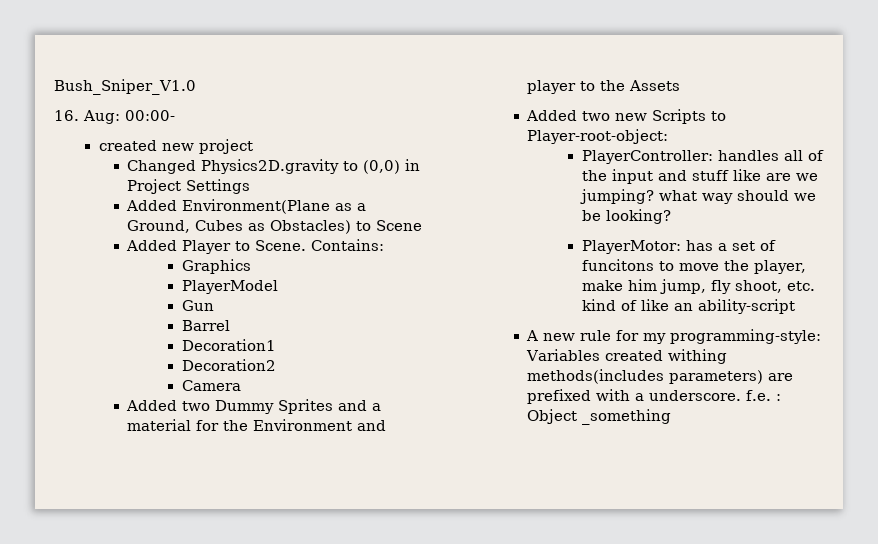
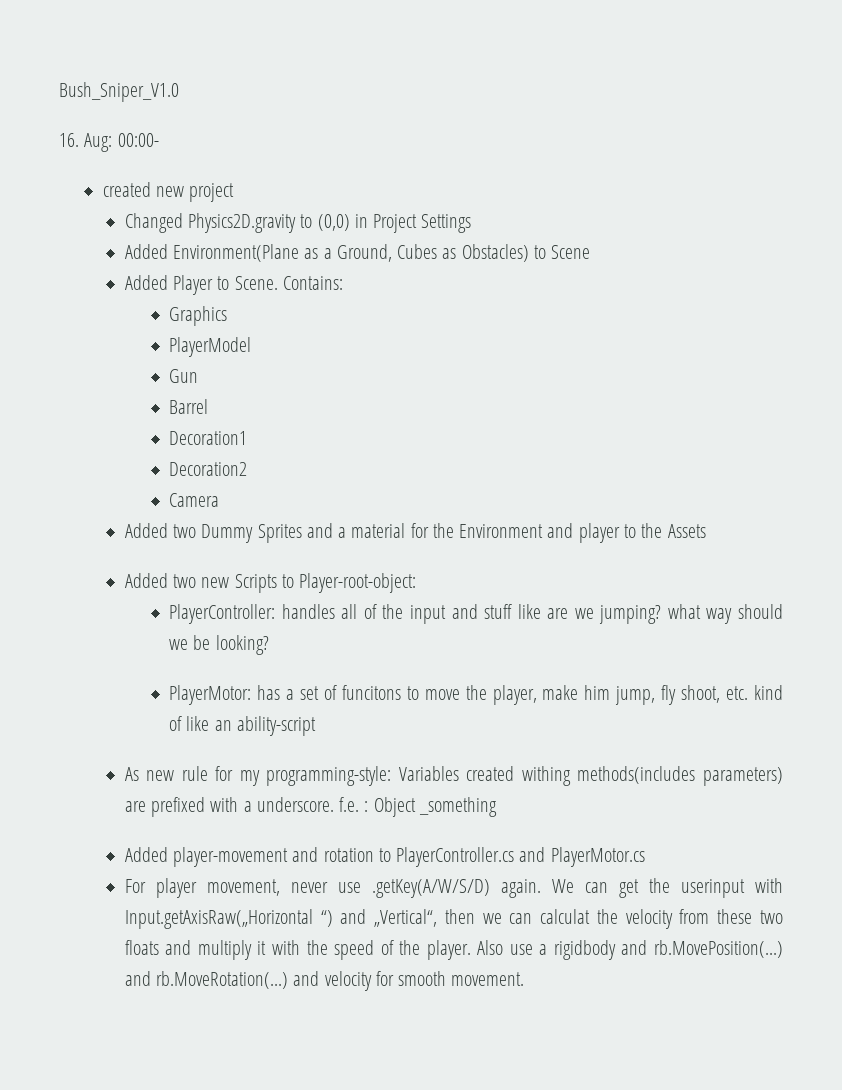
- A new rule for my programming-style: Variables created withing methods(includes parameters) are prefixed with a underscore. f.e. : Object _something
+ As new rule for my programming-style: Variables created withing methods(includes parameters) are prefixed with a underscore. f.e. : Object _something
+ Added player-movement and rotation to PlayerController.cs and PlayerMotor.cs
+ For player movement, never use .getKey(A/W/S/D) again. We can get the userinput with Input.getAxisRaw(„Horizontal “) and „Vertical“, then we can calculat the velocity from these two floats and multiply it with the speed of the player. Also use a rigidbody and rb.MovePosition(...) and rb.MoveRotation(...) and velocity for smooth movement.

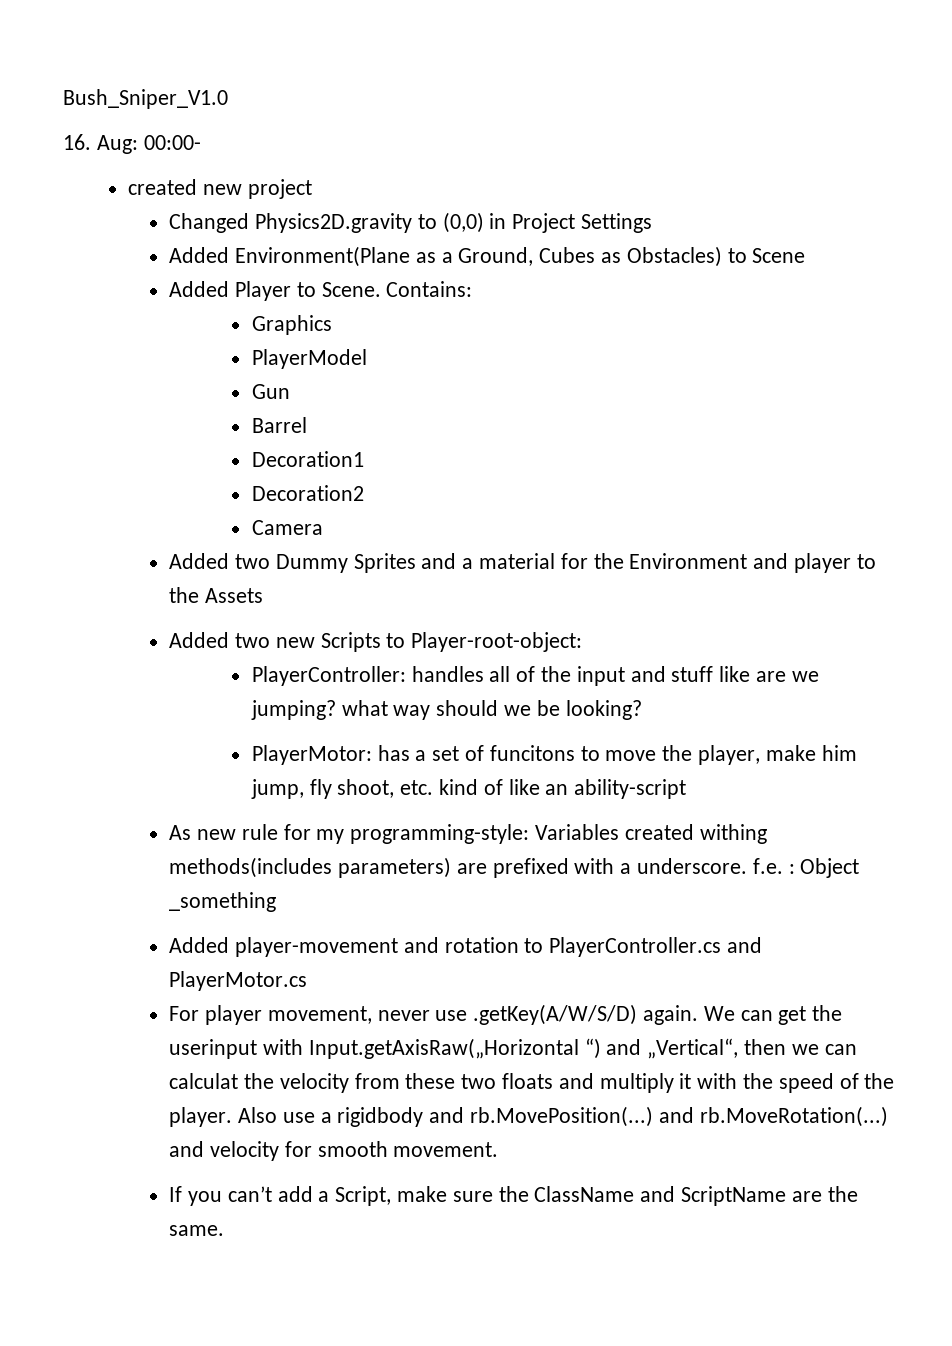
+ If you can’t add a Script, make sure the ClassName and ScriptName are the same.

